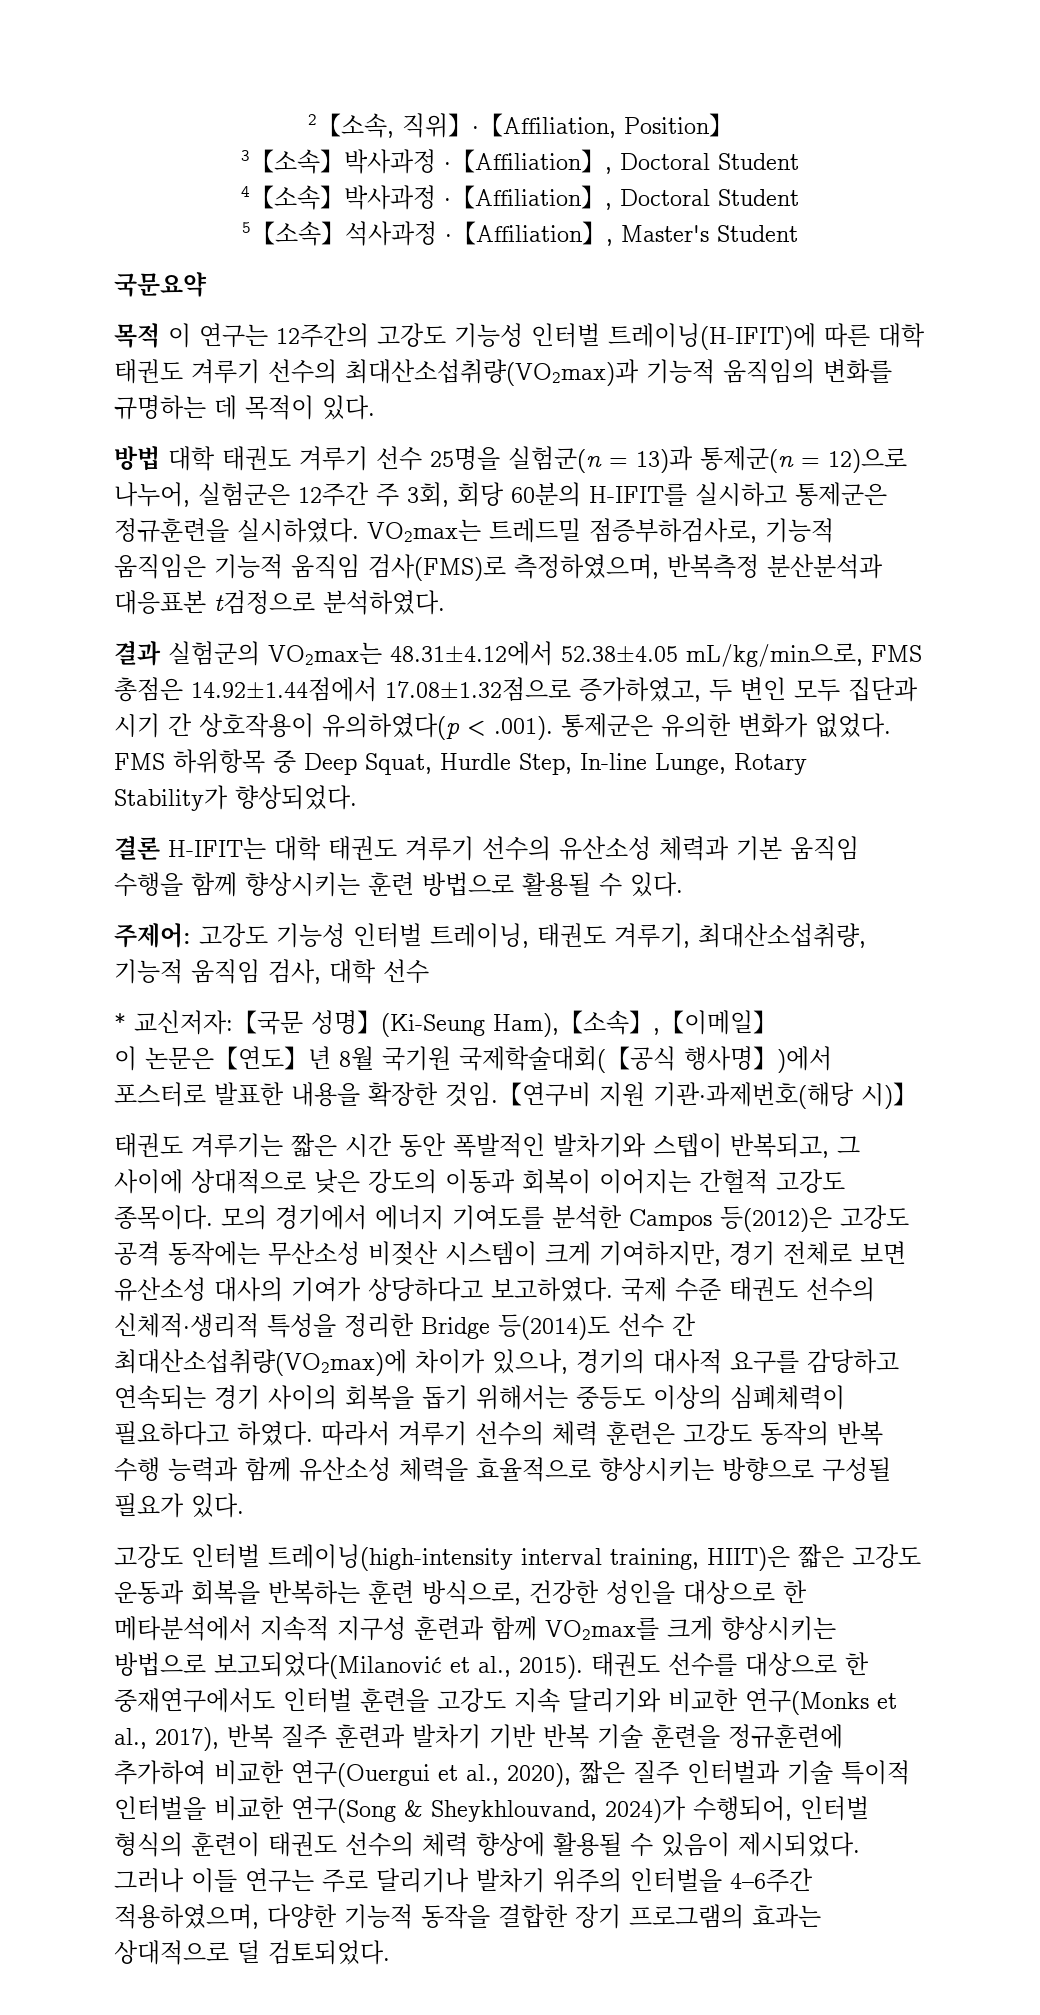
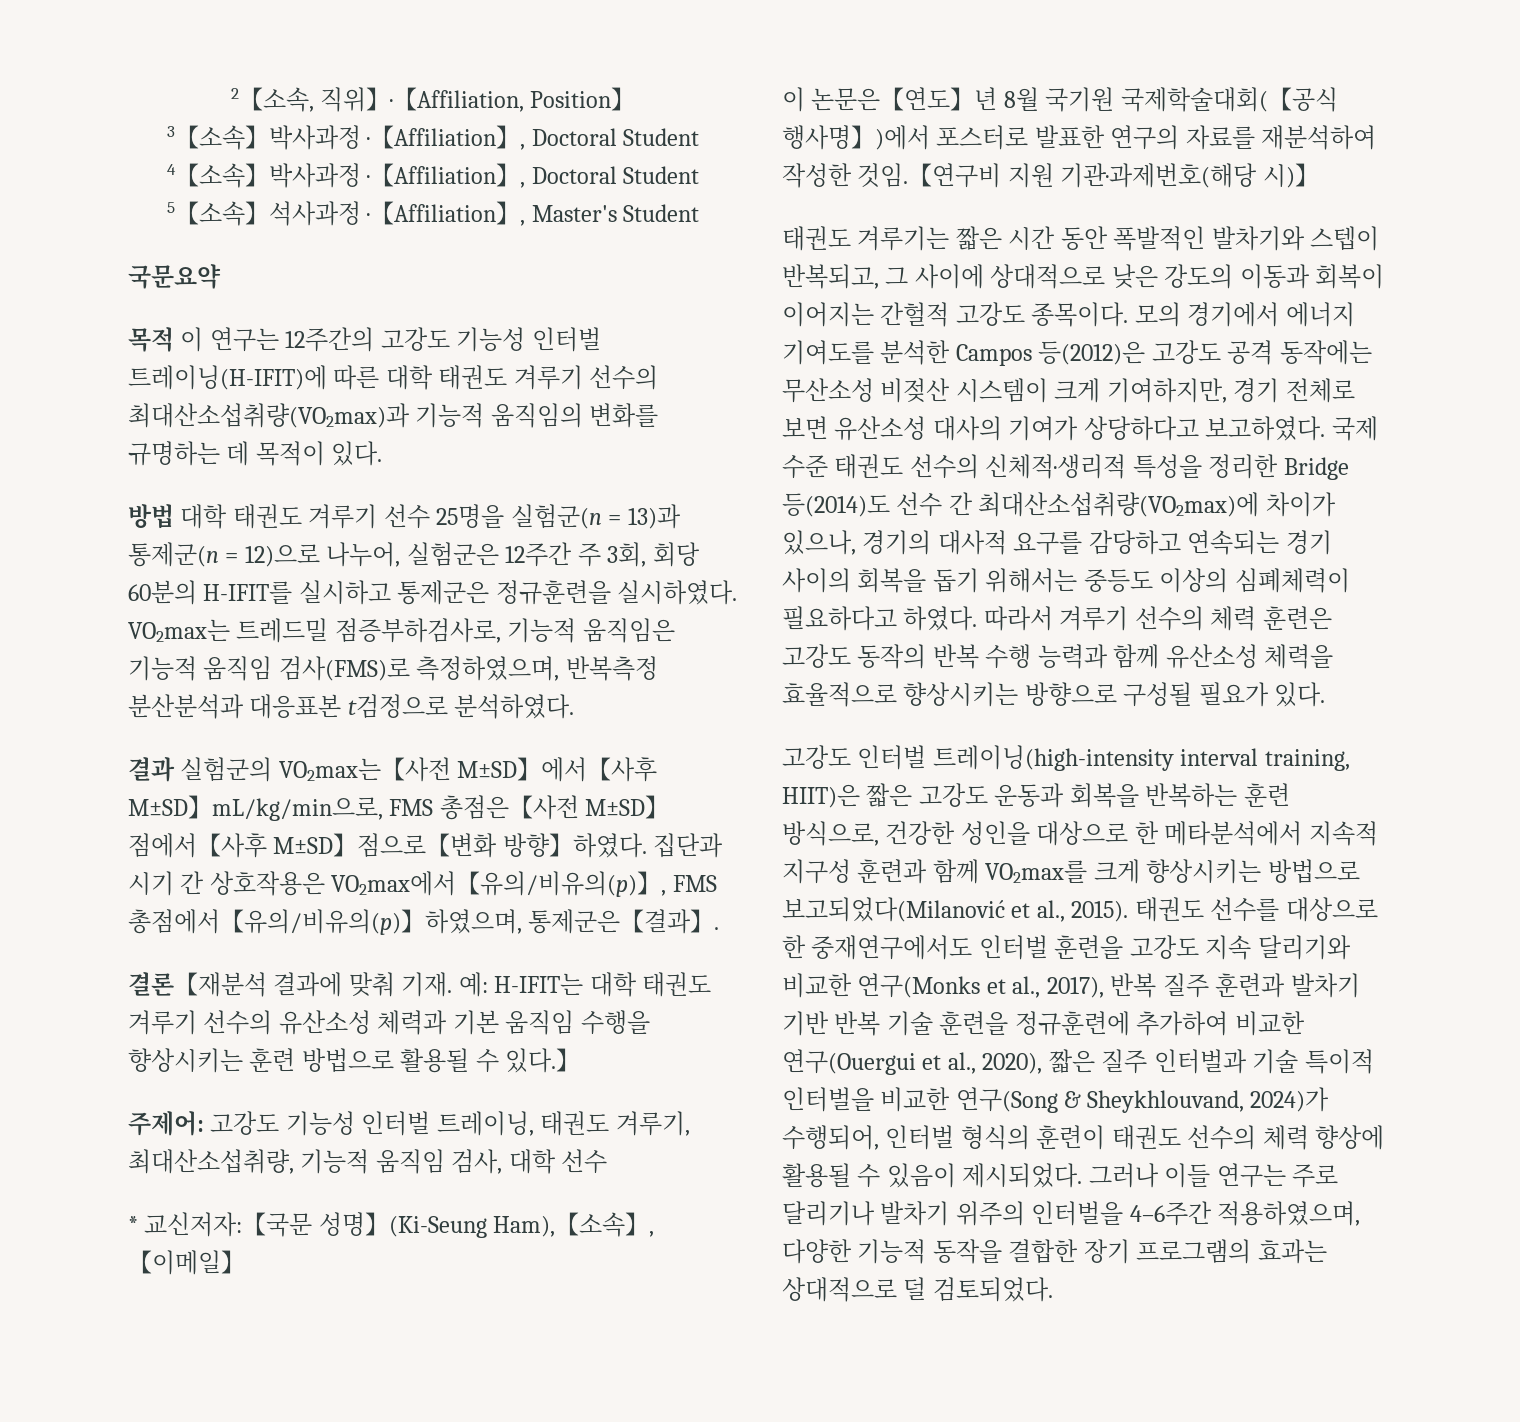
- 결과 실험군의 VO2max는 48.31±4.12에서 52.38±4.05 mL/kg/min으로, FMS 총점은 14.92±1.44점에서 17.08±1.32점으로 증가하였고, 두 변인 모두 집단과 시기 간 상호작용이 유의하였다(p < .001). 통제군은 유의한 변화가 없었다. FMS 하위항목 중 Deep Squat, Hurdle Step, In-line Lunge, Rotary Stability가 향상되었다.
- 결론 H-IFIT는 대학 태권도 겨루기 선수의 유산소성 체력과 기본 움직임 수행을 함께 향상시키는 훈련 방법으로 활용될 수 있다.
+ 결과 실험군의 VO2max는【사전 M±SD】에서【사후 M±SD】mL/kg/min으로, FMS 총점은【사전 M±SD】점에서【사후 M±SD】점으로【변화 방향】하였다. 집단과 시기 간 상호작용은 VO2max에서【유의/비유의(p)】, FMS 총점에서【유의/비유의(p)】하였으며, 통제군은【결과】.
+ 결론【재분석 결과에 맞춰 기재. 예: H-IFIT는 대학 태권도 겨루기 선수의 유산소성 체력과 기본 움직임 수행을 향상시키는 훈련 방법으로 활용될 수 있다.】
- 이 논문은【연도】년 8월 국기원 국제학술대회(【공식 행사명】)에서 포스터로 발표한 내용을 확장한 것임.
+ 이 논문은【연도】년 8월 국기원 국제학술대회(【공식 행사명】)에서 포스터로 발표한 연구의 자료를 재분석하여 작성한 것임.

